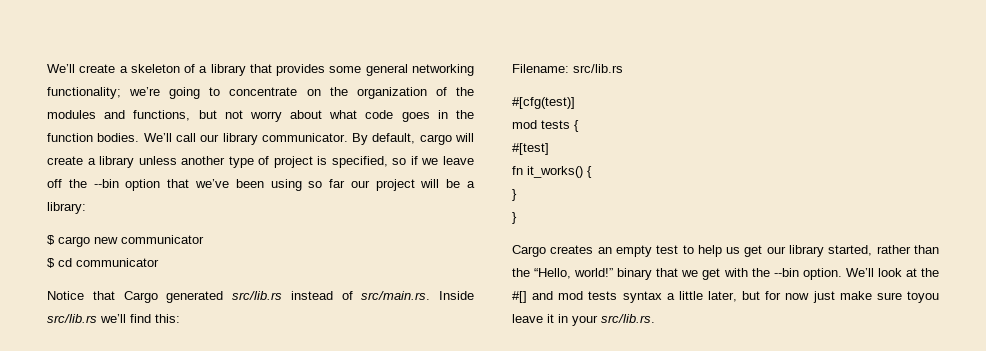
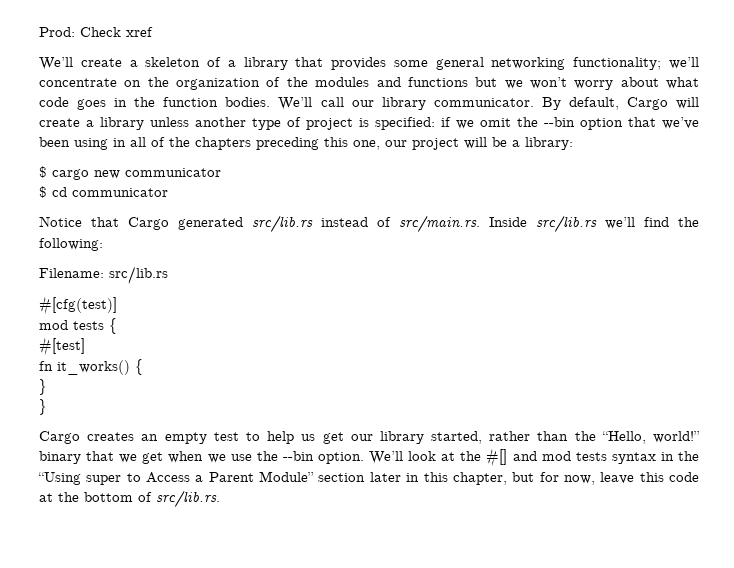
+ Prod: Check xref
- We’ll create a skeleton of a library that provides some general networking functionality; we’re going to concentrate on the organization of the modules and functions, but not worry about what code goes in the function bodies.
+ We’ll create a skeleton of a library that provides some general networking functionality; we’ll concentrate on the organization of the modules and functions but we won’t worry about what code goes in the function bodies.
- By default, cargo will create a library unless another type of project is specified, so if we leave off the --bin option that we’ve been using so far our project will be a library:
+ By default, Cargo will create a library unless another type of project is specified: if we omit the --bin option that we’ve been using in all of the chapters preceding this one, our project will be a library:
- Notice that Cargo generated src/lib.rs instead of src/main.rs. Inside src/lib.rs we’ll find this:
+ Notice that Cargo generated src/lib.rs instead of src/main.rs. Inside src/lib.rs we’ll find the following:
- Cargo creates an empty test to help us get our library started, rather than the “Hello, world!” binary that we get with the --bin option.
+ Cargo creates an empty test to help us get our library started, rather than the “Hello, world!” binary that we get when we use the --bin option.
- We’ll look at the #[] and mod tests syntax a little later, but for now just make sure toyou leave it in your src/lib.rs.
+ We’ll look at the #[] and mod tests syntax in the “Using super to Access a Parent Module” section later in this chapter, but for now, leave this code at the bottom of src/lib.rs.

